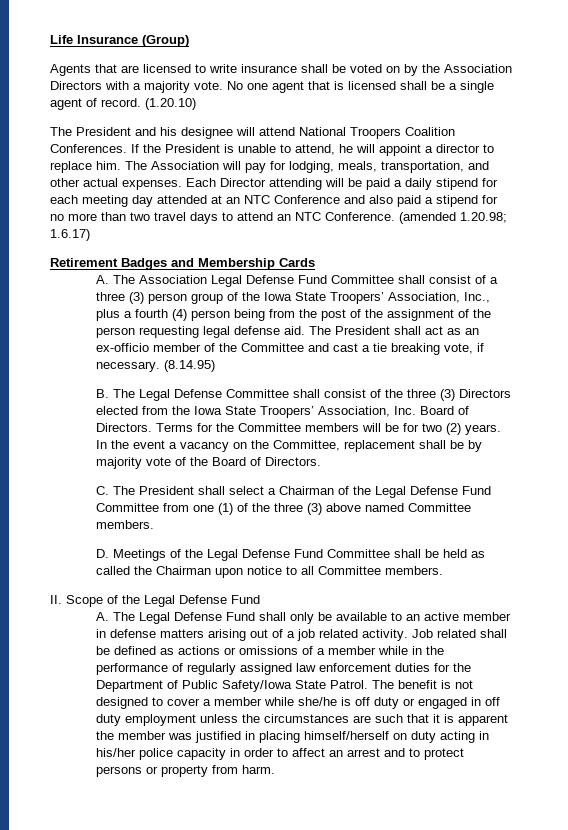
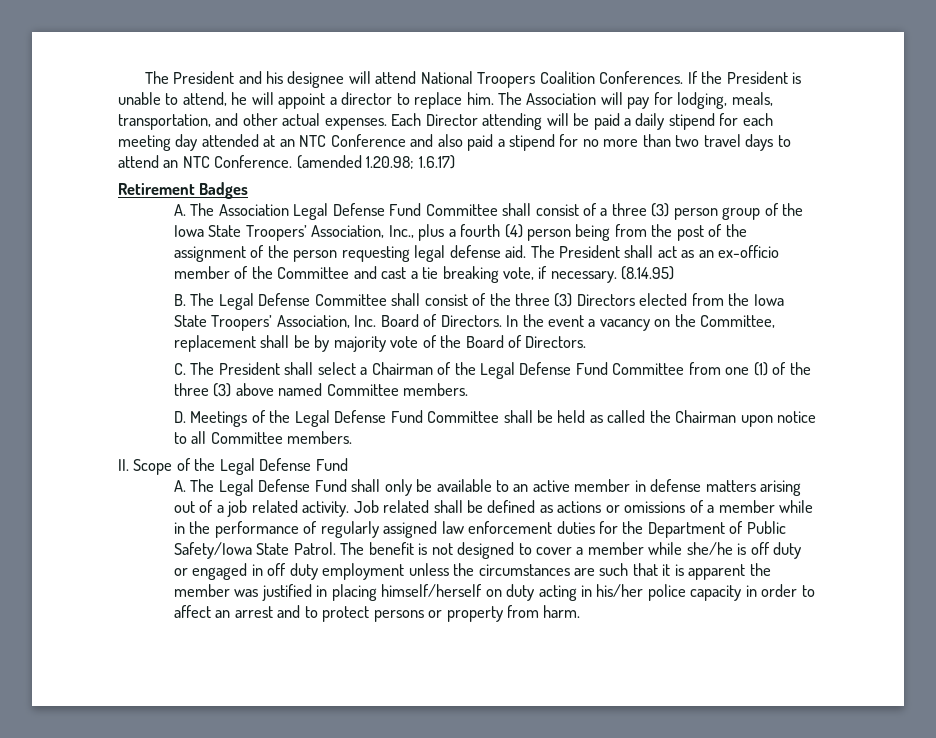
- Life Insurance (Group)
- Agents that are licensed to write insurance shall be voted on by the Association Directors with a majority vote. No one agent that is licensed shall be a single agent of record. (1.20.10)
- Retirement Badges and Membership Cards
+ Retirement Badges
- Terms for the Committee members will be for two (2) years.

